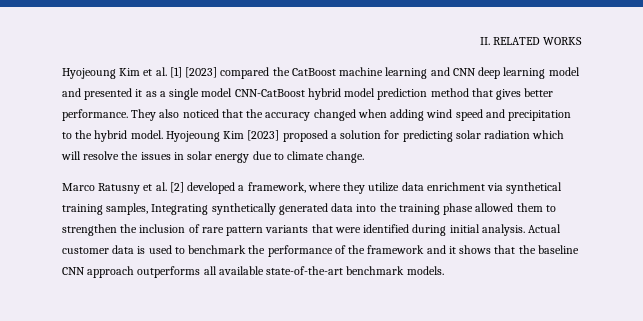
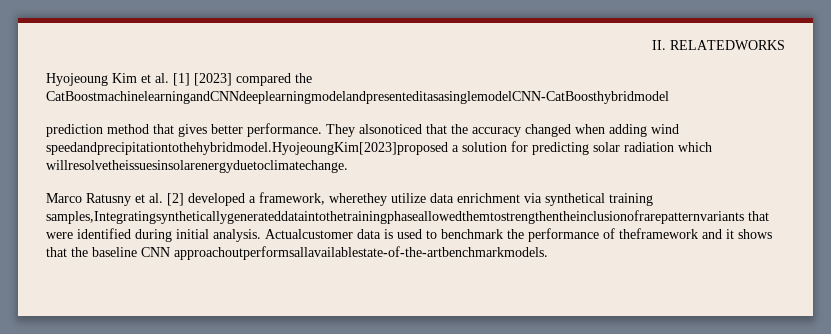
- II. RELATED WORKS
+ II. RELATEDWORKS
- Hyojeoung Kim et al. [1] [2023] compared the CatBoost machine learning and CNN deep learning model and presented it as a single model CNN-CatBoost hybrid model prediction method that gives better performance.
+ Hyojeoung Kim et al. [1] [2023] compared the CatBoostmachinelearningandCNNdeeplearningmodelandpresenteditasasinglemodelCNN-CatBoosthybridmodel
+ prediction method that gives better performance.
- They also noticed that the accuracy changed when adding wind speed and precipitation to the hybrid model. Hyojeoung Kim [2023] proposed a solution for predicting solar radiation which will resolve the issues in solar energy due to climate change.
+ They alsonoticed that the accuracy changed when adding wind speedandprecipitationtothehybridmodel.HyojeoungKim[2023]proposed a solution for predicting solar radiation which willresolvetheissuesinsolarenergyduetoclimatechange.
- Marco Ratusny et al. [2] developed a framework, where they utilize data enrichment via synthetical training samples, Integrating synthetically generated data into the training phase allowed them to strengthen the inclusion of rare pattern variants that were identified during initial analysis.
+ Marco Ratusny et al. [2] developed a framework, wherethey utilize data enrichment via synthetical training samples,Integratingsyntheticallygenerateddataintothetrainingphaseallowedthemtostrengthentheinclusionofrarepatternvariants that were identified during initial analysis.
- Actual customer data is used to benchmark the performance of the framework and it shows that the baseline CNN approach outperforms all available state-of-the-art benchmark models.
+ Actualcustomer data is used to benchmark the performance of theframework and it shows that the baseline CNN approachoutperformsallavailablestate-of-the-artbenchmarkmodels.

